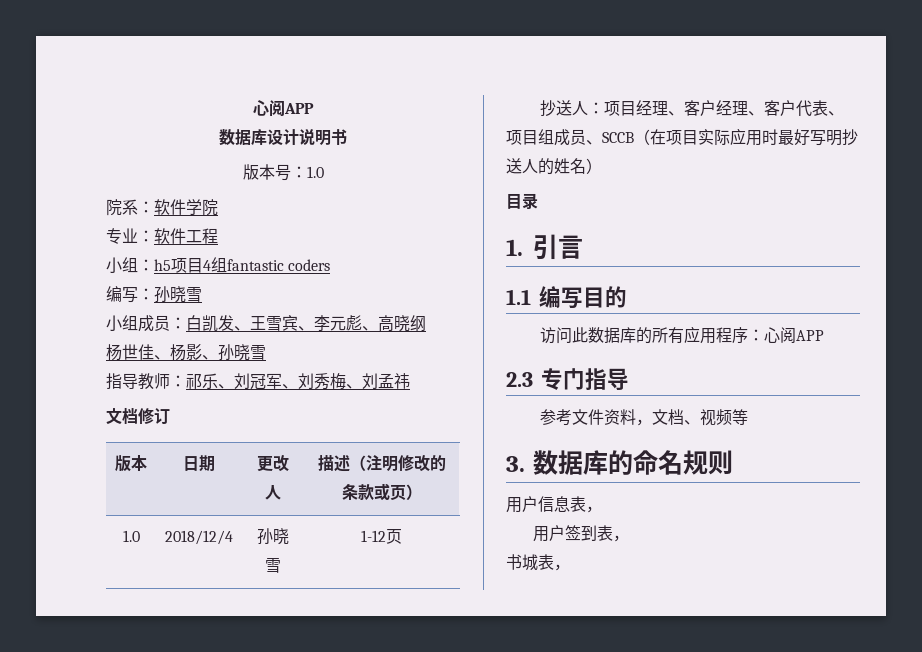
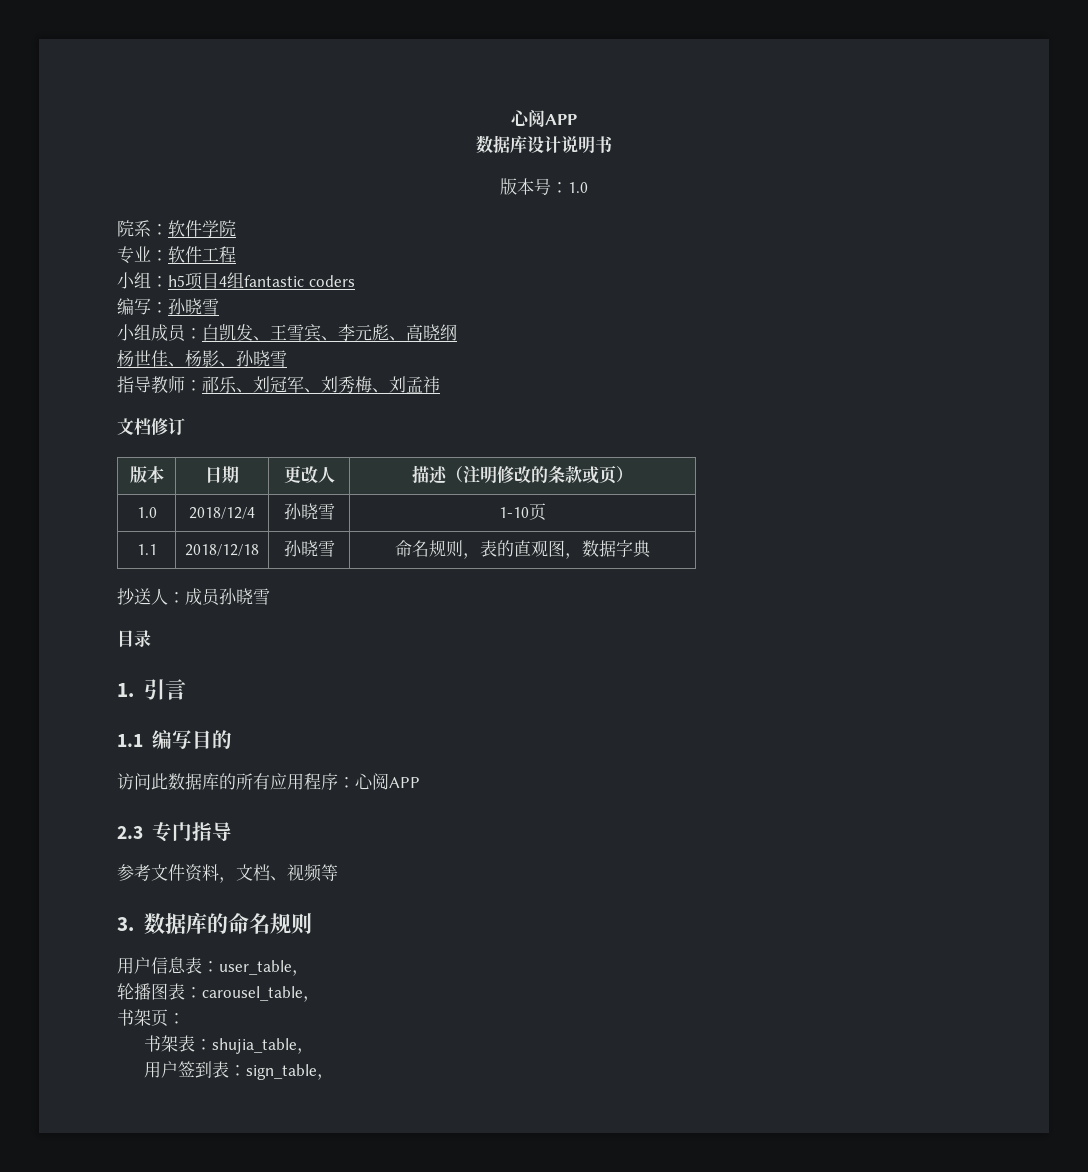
- 1.0 | 2018/12/4 | 孙晓雪 | 1-12页
- 抄送人：项目经理、客户经理、客户代表、项目组成员、SCCB（在项目实际应用时最好写明抄送人的姓名）
+ 1.0 | 2018/12/4 | 孙晓雪 | 1-10页
+ 1.1 | 2018/12/18 | 孙晓雪 | 命名规则，表的直观图，数据字典
+ 抄送人：成员孙晓雪
- 用户信息表，
+ 用户信息表：user_table，
+ 轮播图表：carousel_table，
+ 书架页：
+ 书架表：shujia_table，
- 用户签到表，
- 书城表，
+ 用户签到表：sign_table，

